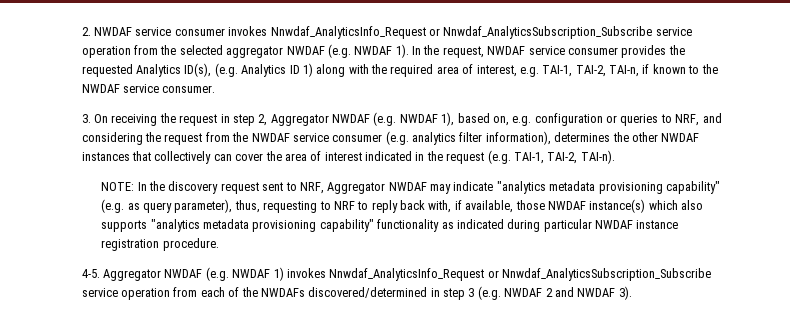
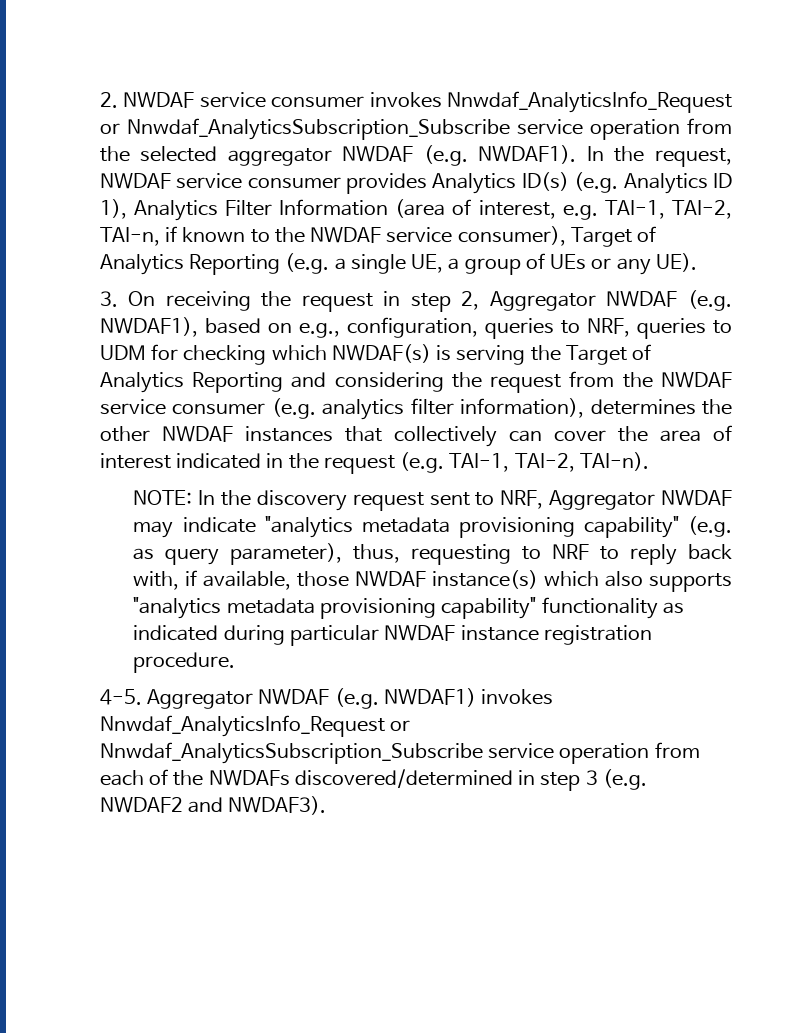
- 2. NWDAF service consumer invokes Nnwdaf_AnalyticsInfo_Request or Nnwdaf_AnalyticsSubscription_Subscribe service operation from the selected aggregator NWDAF (e.g. NWDAF 1).
+ 2. NWDAF service consumer invokes Nnwdaf_AnalyticsInfo_Request or Nnwdaf_AnalyticsSubscription_Subscribe service operation from the selected aggregator NWDAF (e.g. NWDAF1).
- In the request, NWDAF service consumer provides the requested Analytics ID(s), (e.g. Analytics ID 1) along with the required area of interest, e.g. TAI-1, TAI-2, TAI-n, if known to the NWDAF service consumer.
+ In the request, NWDAF service consumer provides Analytics ID(s) (e.g. Analytics ID 1), Analytics Filter Information (area of interest, e.g. TAI-1, TAI-2, TAI-n, if known to the NWDAF service consumer), Target of Analytics Reporting (e.g. a single UE, a group of UEs or any UE).
- 3. On receiving the request in step 2, Aggregator NWDAF (e.g. NWDAF 1), based on, e.g. configuration or queries to NRF, and considering the request from the NWDAF service consumer (e.g. analytics filter information), determines the other NWDAF instances that collectively can cover the area of interest indicated in the request (e.g. TAI-1, TAI-2, TAI-n).
+ 3. On receiving the request in step 2, Aggregator NWDAF (e.g. NWDAF1), based on e.g., configuration, queries to NRF, queries to UDM for checking which NWDAF(s) is serving the Target of Analytics Reporting and considering the request from the NWDAF service consumer (e.g. analytics filter information), determines the other NWDAF instances that collectively can cover the area of interest indicated in the request (e.g. TAI-1, TAI-2, TAI-n).
- Aggregator NWDAF (e.g. NWDAF 1) invokes Nnwdaf_AnalyticsInfo_Request or Nnwdaf_AnalyticsSubscription_Subscribe service operation from each of the NWDAFs discovered/determined in step 3 (e.g. NWDAF 2 and NWDAF 3).
+ Aggregator NWDAF (e.g. NWDAF1) invokes Nnwdaf_AnalyticsInfo_Request or Nnwdaf_AnalyticsSubscription_Subscribe service operation from each of the NWDAFs discovered/determined in step 3 (e.g. NWDAF2 and NWDAF3).

